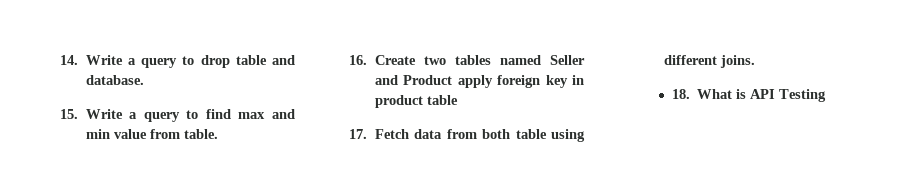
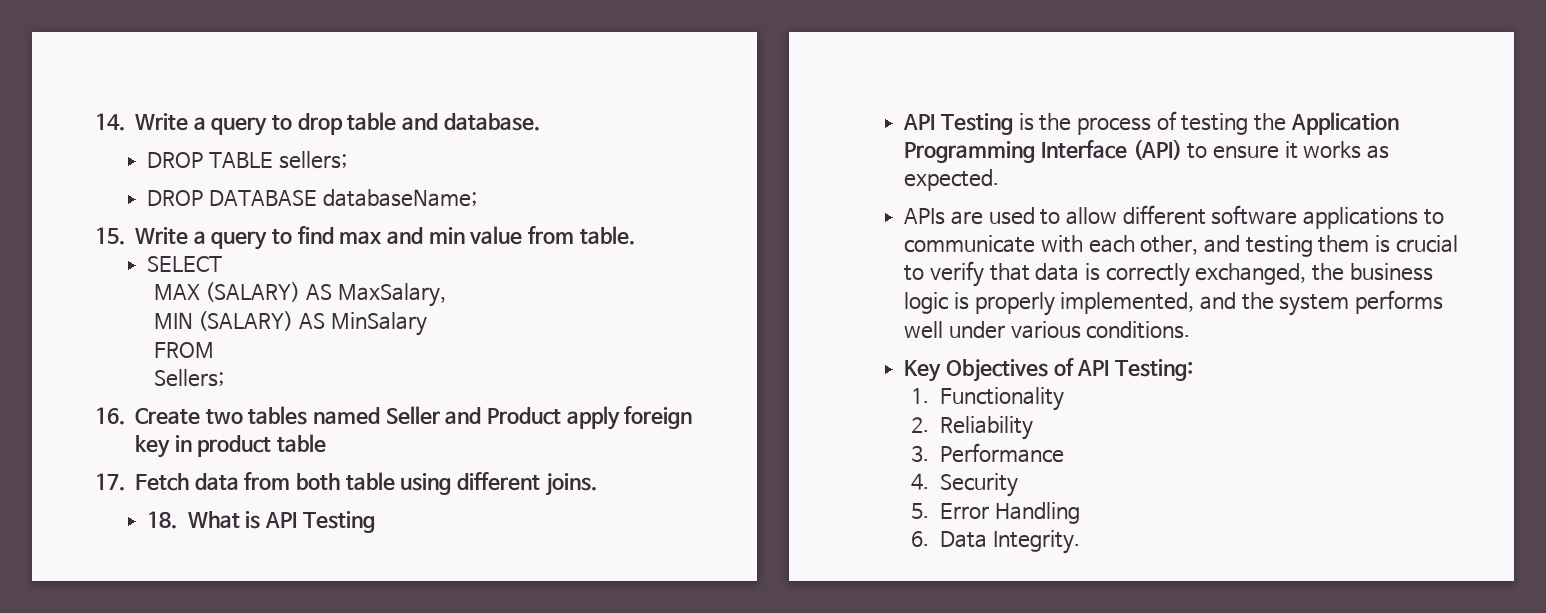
+ DROP TABLE sellers;
+ DROP DATABASE databaseName;
+ SELECT
+ MAX (SALARY) AS MaxSalary,
+ MIN (SALARY) AS MinSalary
+ FROM
+ Sellers;
+ API Testing is the process of testing the Application Programming Interface (API) to ensure it works as expected.
+ APIs are used to allow different software applications to communicate with each other, and testing them is crucial to verify that data is correctly exchanged, the business logic is properly implemented, and the system performs well under various conditions.
+ Key Objectives of API Testing:
+ 1. Functionality
+ 2. Reliability
+ 3. Performance
+ 4. Security
+ 5. Error Handling
+ 6. Data Integrity.

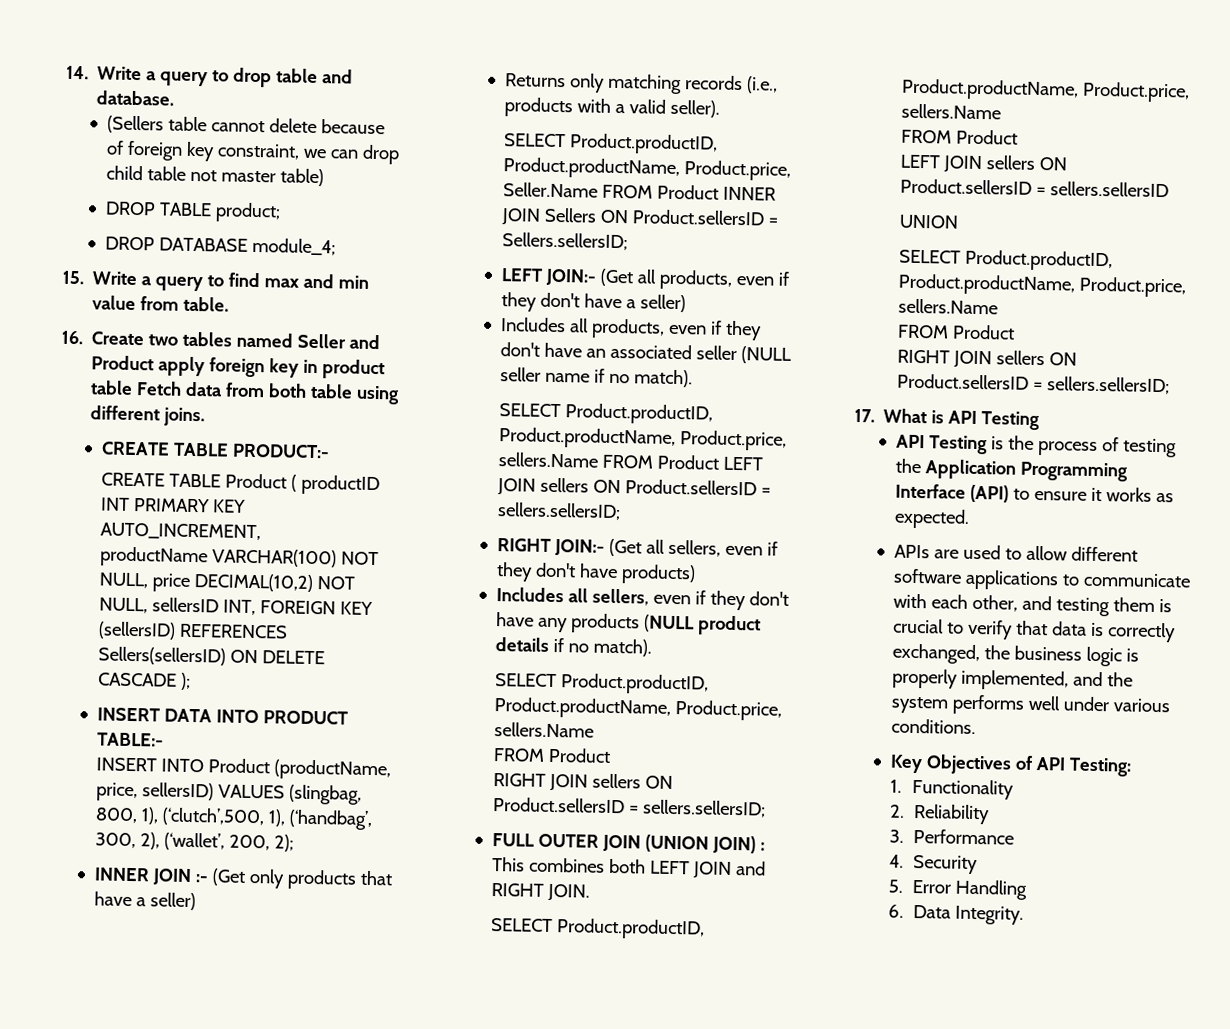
+ (Sellers table cannot delete because of foreign key constraint, we can drop child table not master table)
- DROP TABLE sellers;
+ DROP TABLE product;
- DROP DATABASE databaseName;
+ DROP DATABASE module_4;
- SELECT
- MAX (SALARY) AS MaxSalary,
- MIN (SALARY) AS MinSalary
- FROM
- Sellers;
- 16. Create two tables named Seller and Product apply foreign key in product table
- 17. Fetch data from both table using different joins.
+ 16. Create two tables named Seller and Product apply foreign key in product table Fetch data from both table using different joins.
- 18. What is API Testing
+ CREATE TABLE PRODUCT:-
+ CREATE TABLE Product ( productID INT PRIMARY KEY AUTO_INCREMENT,
+ productName VARCHAR(100) NOT NULL, price DECIMAL(10,2) NOT NULL, sellersID INT, FOREIGN KEY (sellersID) REFERENCES Sellers(sellersID) ON DELETE CASCADE );
+ INSERT DATA INTO PRODUCT TABLE:-
+ INSERT INTO Product (productName, price, sellersID) VALUES (slingbag, 800, 1), (‘clutch’,500, 1), (‘handbag’, 300, 2), (‘wallet’, 200, 2);
+ INNER JOIN :- (Get only products that have a seller)
+ Returns only matching records (i.e., products with a valid seller).
+ SELECT Product.productID, Product.productName, Product.price, Seller.Name FROM Product INNER JOIN Sellers ON Product.sellersID = Sellers.sellersID;
+ LEFT JOIN:- (Get all products, even if they don't have a seller)
+ Includes all products, even if they don't have an associated seller (NULL seller name if no match).
+ SELECT Product.productID, Product.productName, Product.price, sellers.Name FROM Product LEFT JOIN sellers ON Product.sellersID = sellers.sellersID;
+ RIGHT JOIN:- (Get all sellers, even if they don't have products)
+ Includes all sellers, even if they don't have any products (NULL product details if no match).
+ SELECT Product.productID, Product.productName, Product.price, sellers.Name
+ FROM Product
+ RIGHT JOIN sellers ON Product.sellersID = sellers.sellersID;
+ FULL OUTER JOIN (UNION JOIN) : This combines both LEFT JOIN and RIGHT JOIN.
+ SELECT Product.productID, Product.productName, Product.price, sellers.Name
+ FROM Product
+ LEFT JOIN sellers ON Product.sellersID = sellers.sellersID
+ UNION
+ SELECT Product.productID, Product.productName, Product.price, sellers.Name
+ FROM Product
+ RIGHT JOIN sellers ON Product.sellersID = sellers.sellersID;
+ 17. What is API Testing

